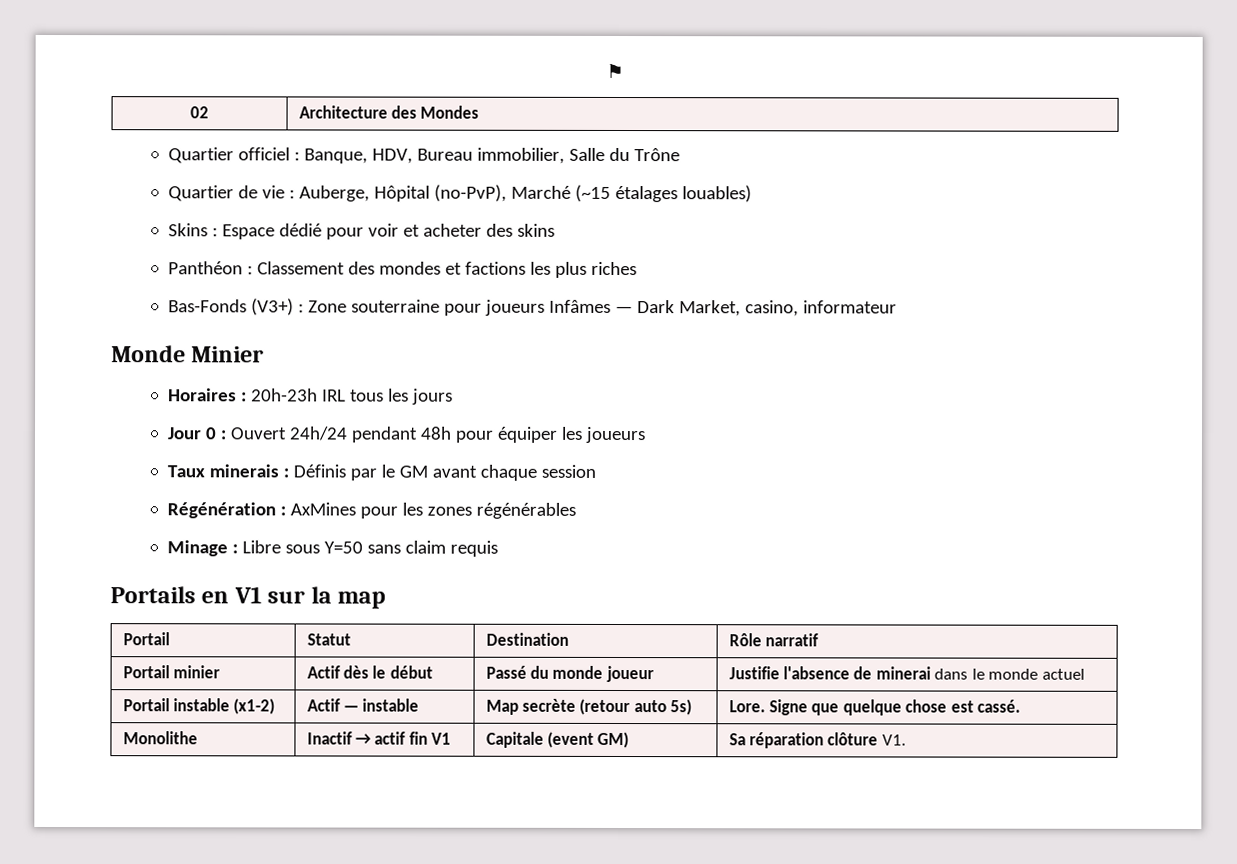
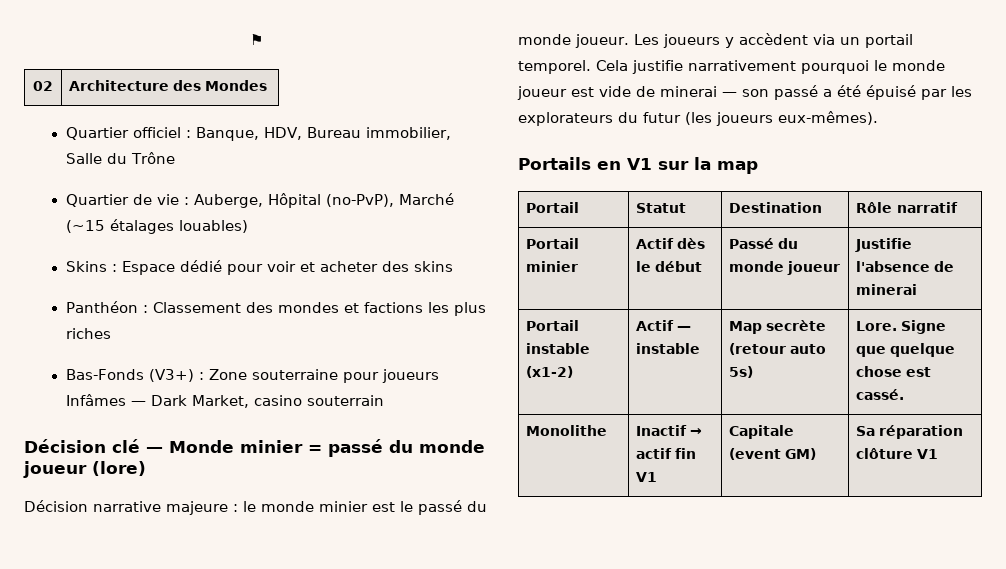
- Bas-Fonds (V3+) : Zone souterraine pour joueurs Infâmes — Dark Market, casino, informateur
- Monde Minier
- Horaires : 20h-23h IRL tous les jours
- Jour 0 : Ouvert 24h/24 pendant 48h pour équiper les joueurs
- Taux minerais : Définis par le GM avant chaque session
- Régénération : AxMines pour les zones régénérables
- Minage : Libre sous Y=50 sans claim requis
+ Bas-Fonds (V3+) : Zone souterraine pour joueurs Infâmes — Dark Market, casino souterrain
+ Décision clé — Monde minier = passé du monde joueur (lore)
+ Décision narrative majeure : le monde minier est le passé du monde joueur. Les joueurs y accèdent via un portail temporel. Cela justifie narrativement pourquoi le monde joueur est vide de minerai — son passé a été épuisé par les explorateurs du futur (les joueurs eux-mêmes).
- Portail minier | Actif dès le début | Passé du monde joueur | Justifie l'absence de minerai dans le monde actuel
+ Portail minier | Actif dès le début | Passé du monde joueur | Justifie l'absence de minerai
- Monolithe | Inactif → actif fin V1 | Capitale (event GM) | Sa réparation clôture V1.
+ Monolithe | Inactif → actif fin V1 | Capitale (event GM) | Sa réparation clôture V1

